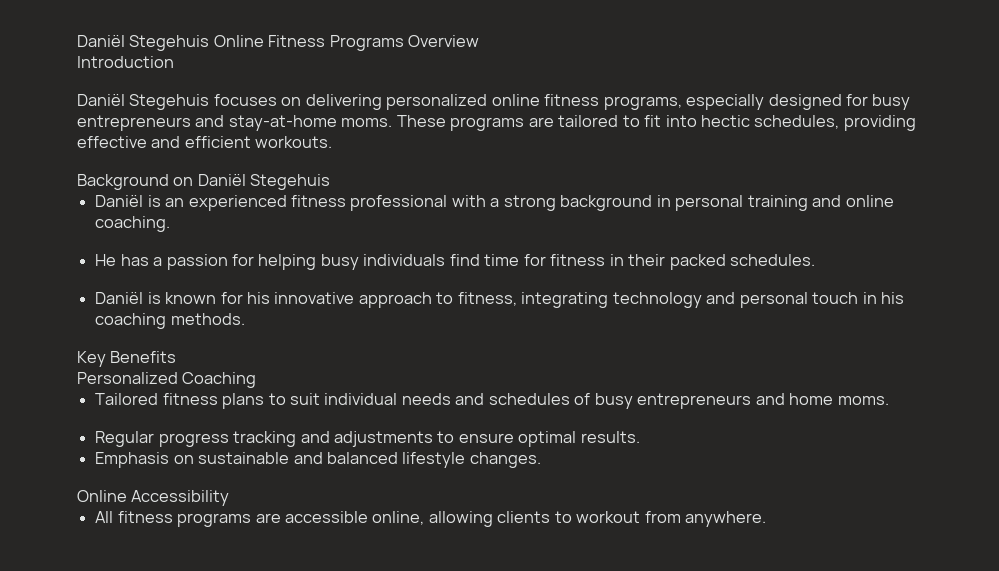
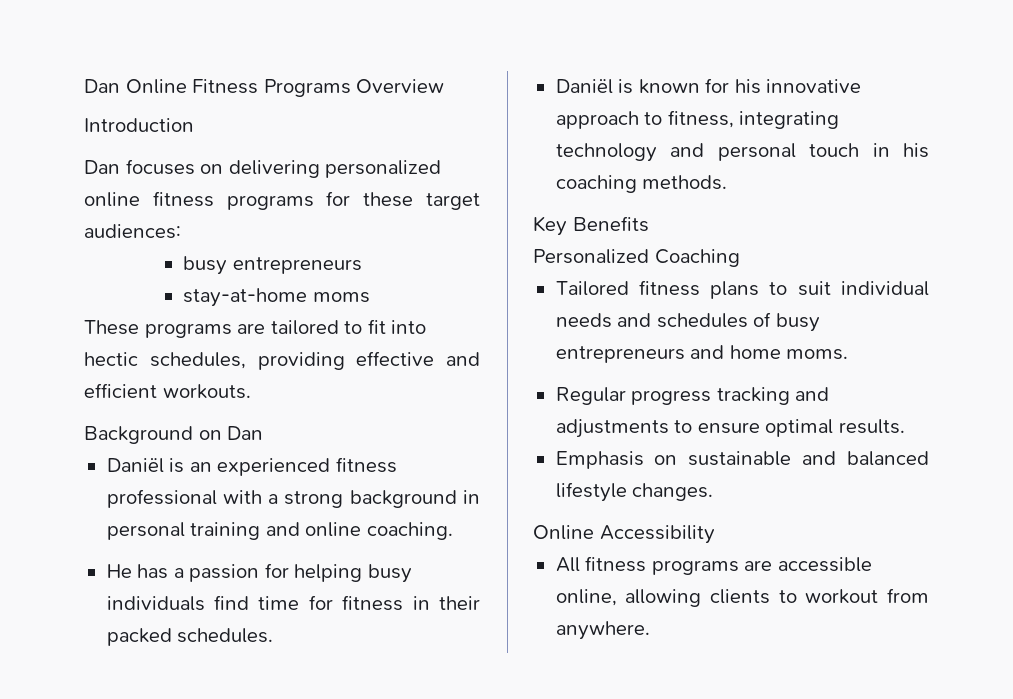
- Daniël Stegehuis Online Fitness Programs Overview
+ Dan Online Fitness Programs Overview
- Daniël Stegehuis focuses on delivering personalized online fitness programs, especially designed for busy entrepreneurs and stay-at-home moms. These programs are tailored to fit into hectic schedules, providing effective and efficient workouts.
+ Dan focuses on delivering personalized online fitness programs for these target audiences:
+ busy entrepreneurs
+ stay-at-home moms
+ These programs are tailored to fit into hectic schedules, providing effective and efficient workouts.
- Background on Daniël Stegehuis
+ Background on Dan

